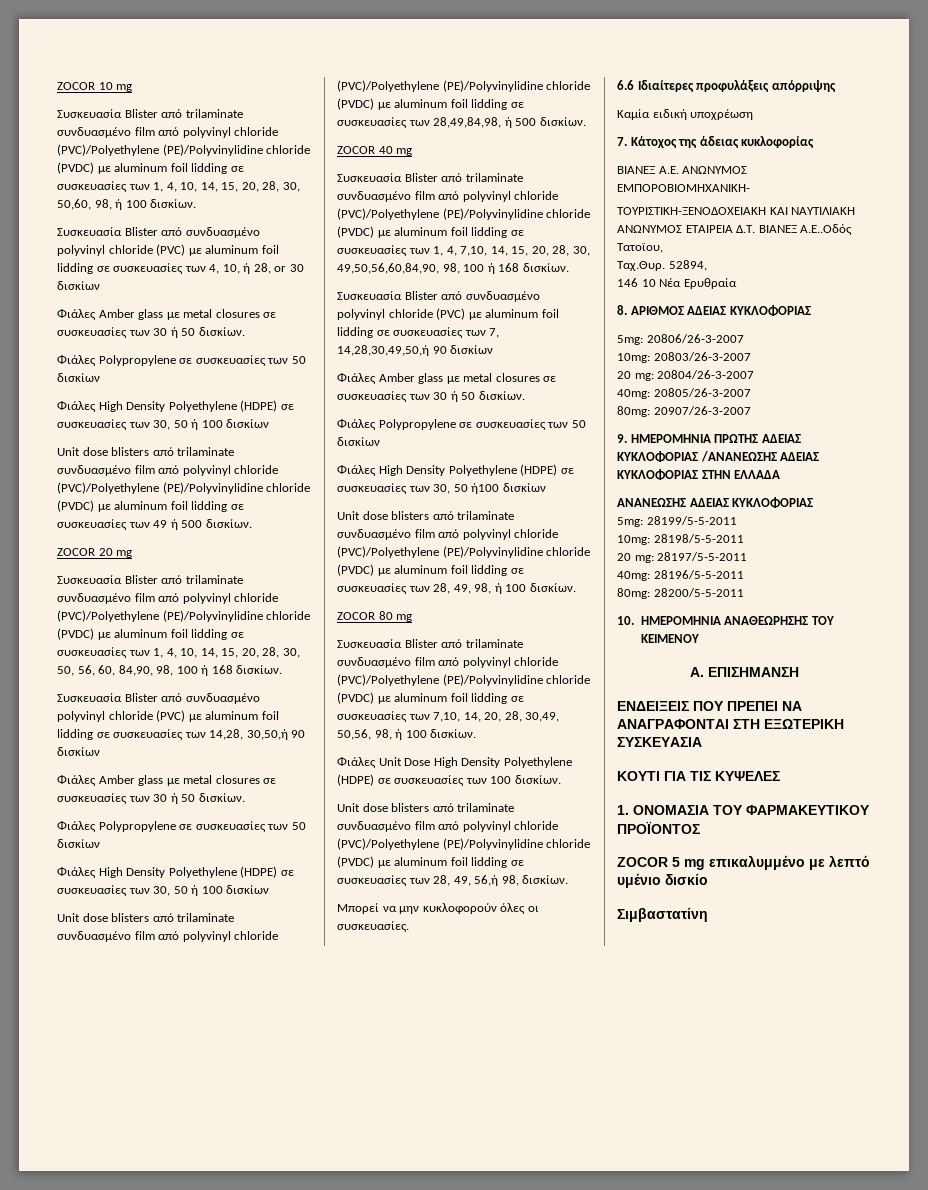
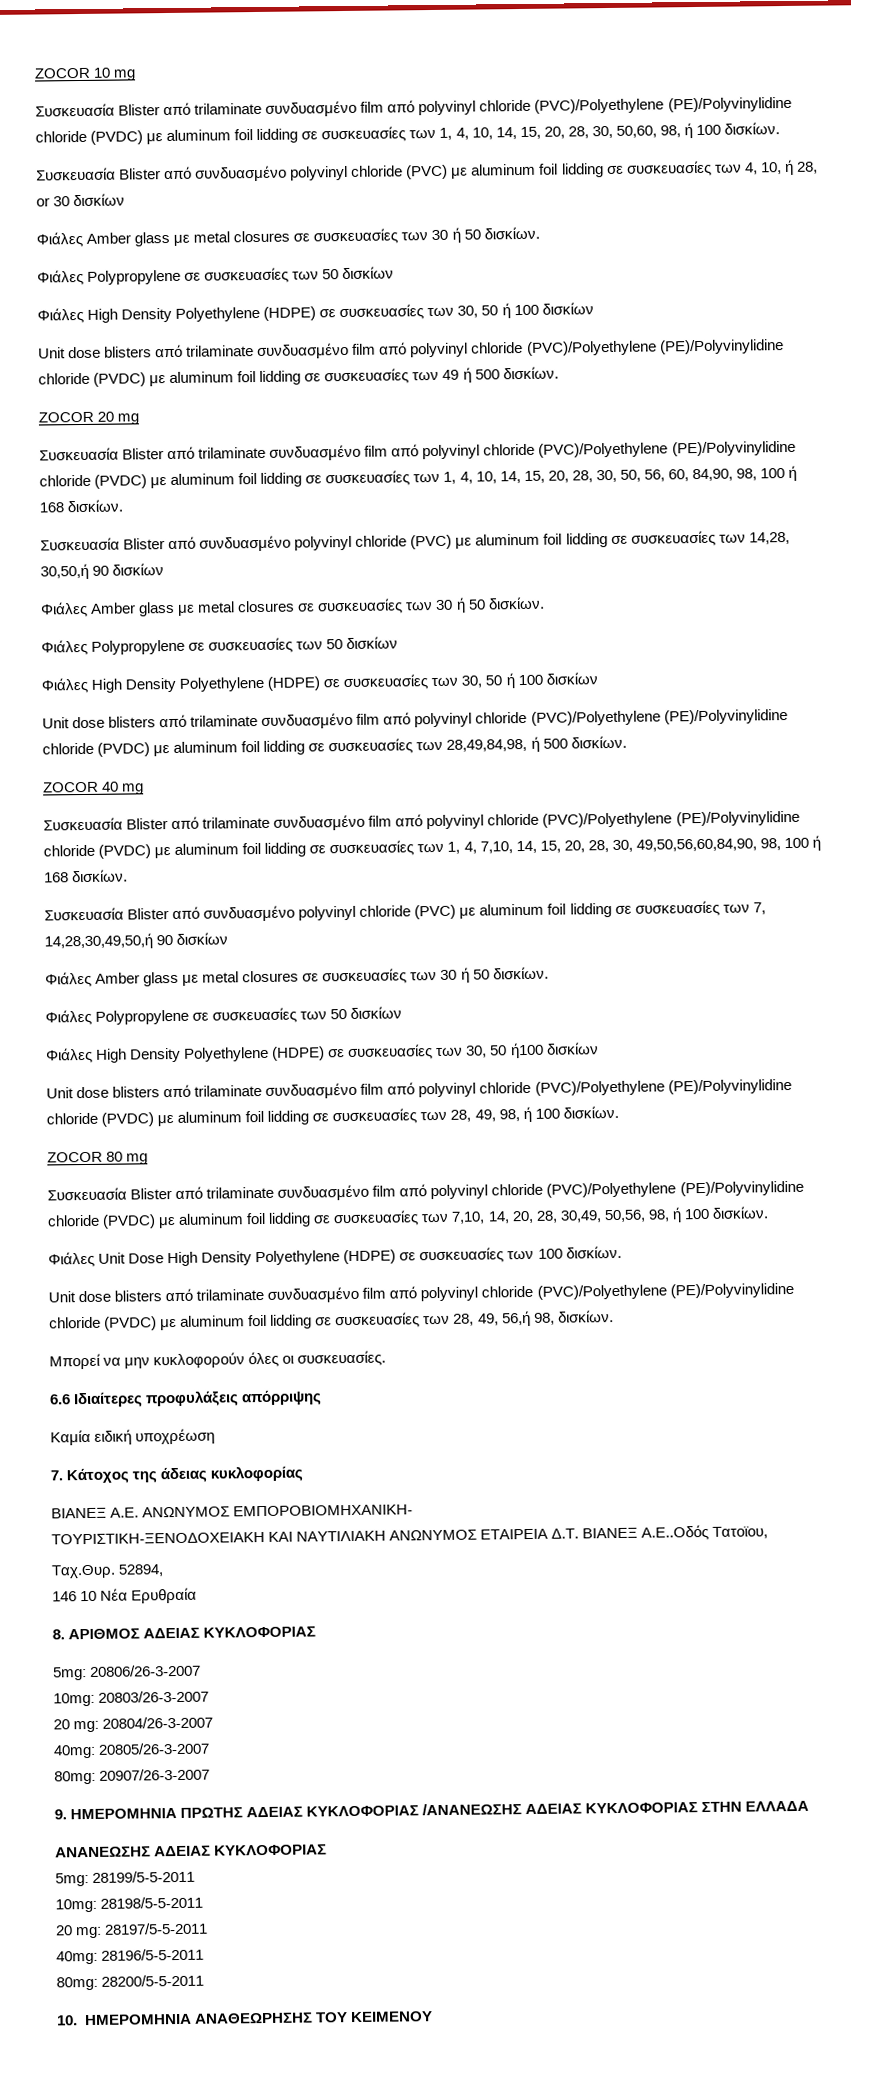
- Α. ΕΠΙΣΗΜΑΝΣΗ
- ΕΝΔΕΙΞΕΙΣ ΠΟΥ ΠΡΕΠΕΙ ΝΑ ΑΝΑΓΡΑΦΟΝΤΑΙ ΣΤΗ ΕΞΩΤΕΡΙΚΗ ΣΥΣΚΕΥΑΣΙΑ
- ΚΟΥΤΙ ΓΙΑ ΤΙΣ ΚΥΨΕΛΕΣ
- 1. ΟΝΟΜΑΣΙΑ ΤΟΥ ΦΑΡΜΑΚΕΥΤΙΚΟΥ ΠΡΟΪΟΝΤΟΣ
- ZOCOR 5 mg επικαλυμμένο με λεπτό υμένιο δισκίο
- Σιμβαστατίνη

